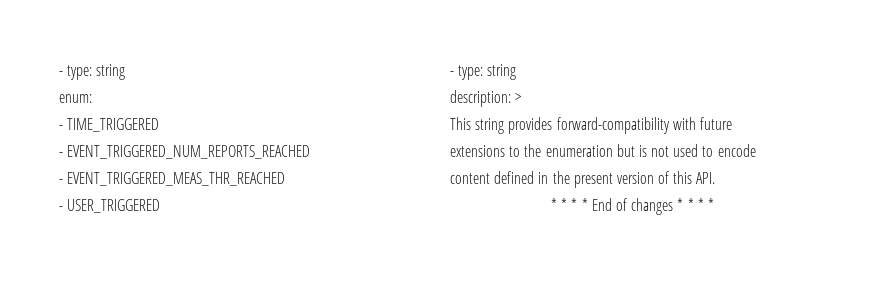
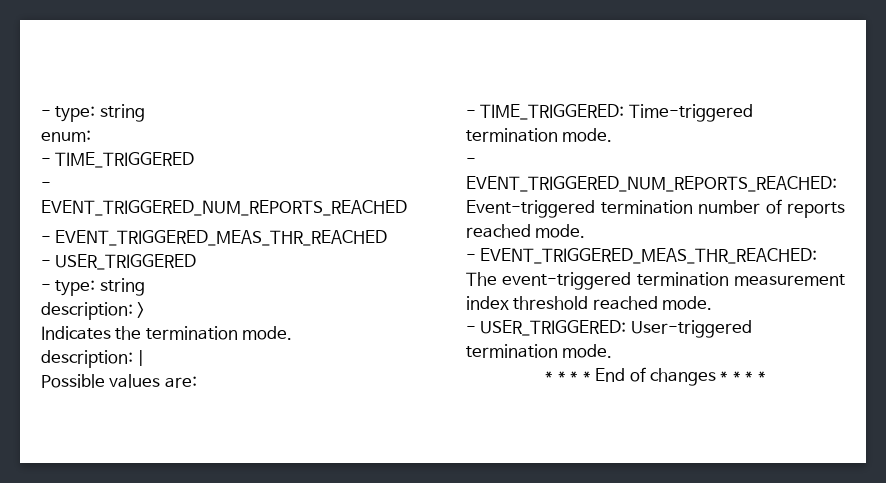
- This string provides forward-compatibility with future
- extensions to the enumeration but is not used to encode
- content defined in the present version of this API.
+ Indicates the termination mode.
+ description: |
+ Possible values are:
+ - TIME_TRIGGERED: Time-triggered termination mode.
+ - EVENT_TRIGGERED_NUM_REPORTS_REACHED: Event-triggered termination number of reports reached mode.
+ - EVENT_TRIGGERED_MEAS_THR_REACHED: The event-triggered termination measurement index threshold reached mode.
+ - USER_TRIGGERED: User-triggered termination mode.

